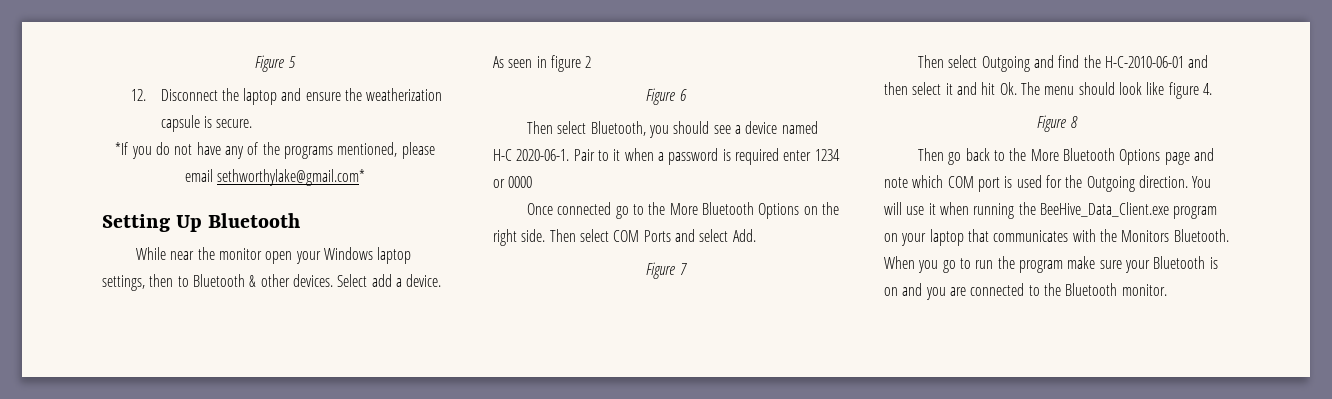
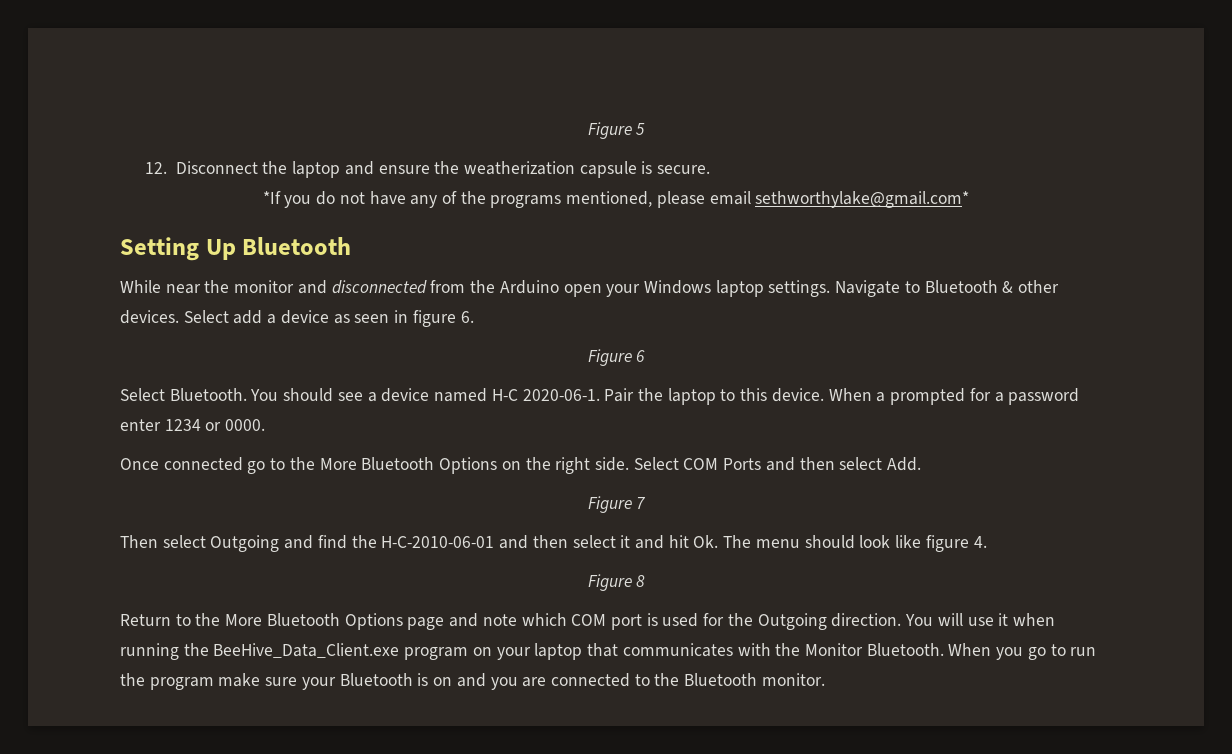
- While near the monitor open your Windows laptop settings, then to Bluetooth & other devices.
+ While near the monitor and disconnected from the Arduino open your Windows laptop settings. Navigate to Bluetooth & other devices.
- Select add a device. As seen in figure 2
+ Select add a device as seen in figure 6.
- Then select Bluetooth, you should see a device named H-C 2020-06-1.
+ Select Bluetooth. You should see a device named H-C 2020-06-1.
- Pair to it when a password is required enter 1234 or 0000
+ Pair the laptop to this device. When a prompted for a password enter 1234 or 0000.
- Then select COM Ports and select Add.
+ Select COM Ports and then select Add.
- Then go back to the More Bluetooth Options page and note which COM port is used for the Outgoing direction.
+ Return to the More Bluetooth Options page and note which COM port is used for the Outgoing direction.
- You will use it when running the BeeHive_Data_Client.exe program on your laptop that communicates with the Monitors Bluetooth.
+ You will use it when running the BeeHive_Data_Client.exe program on your laptop that communicates with the Monitor Bluetooth.

